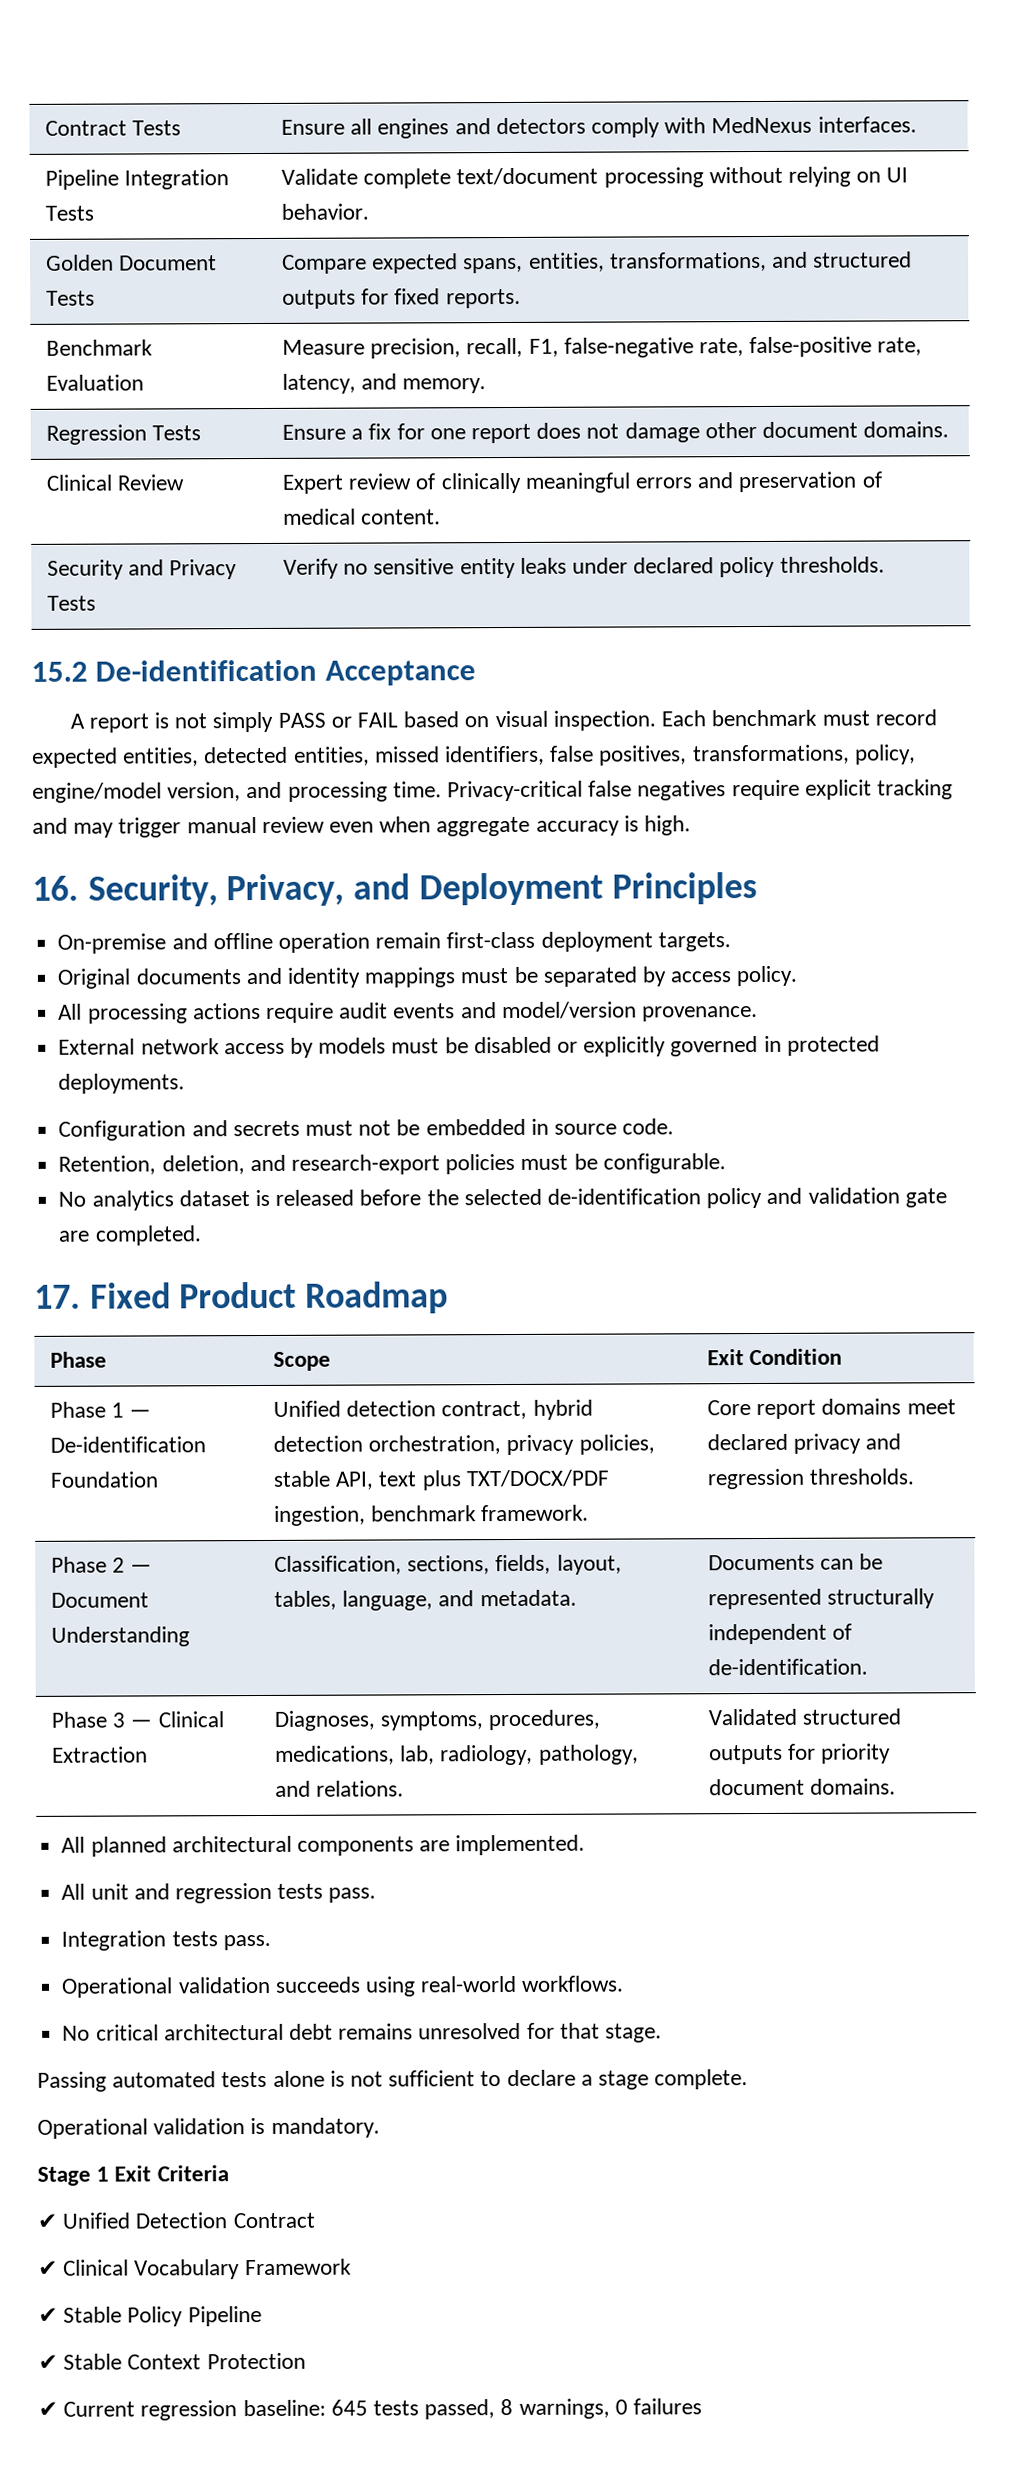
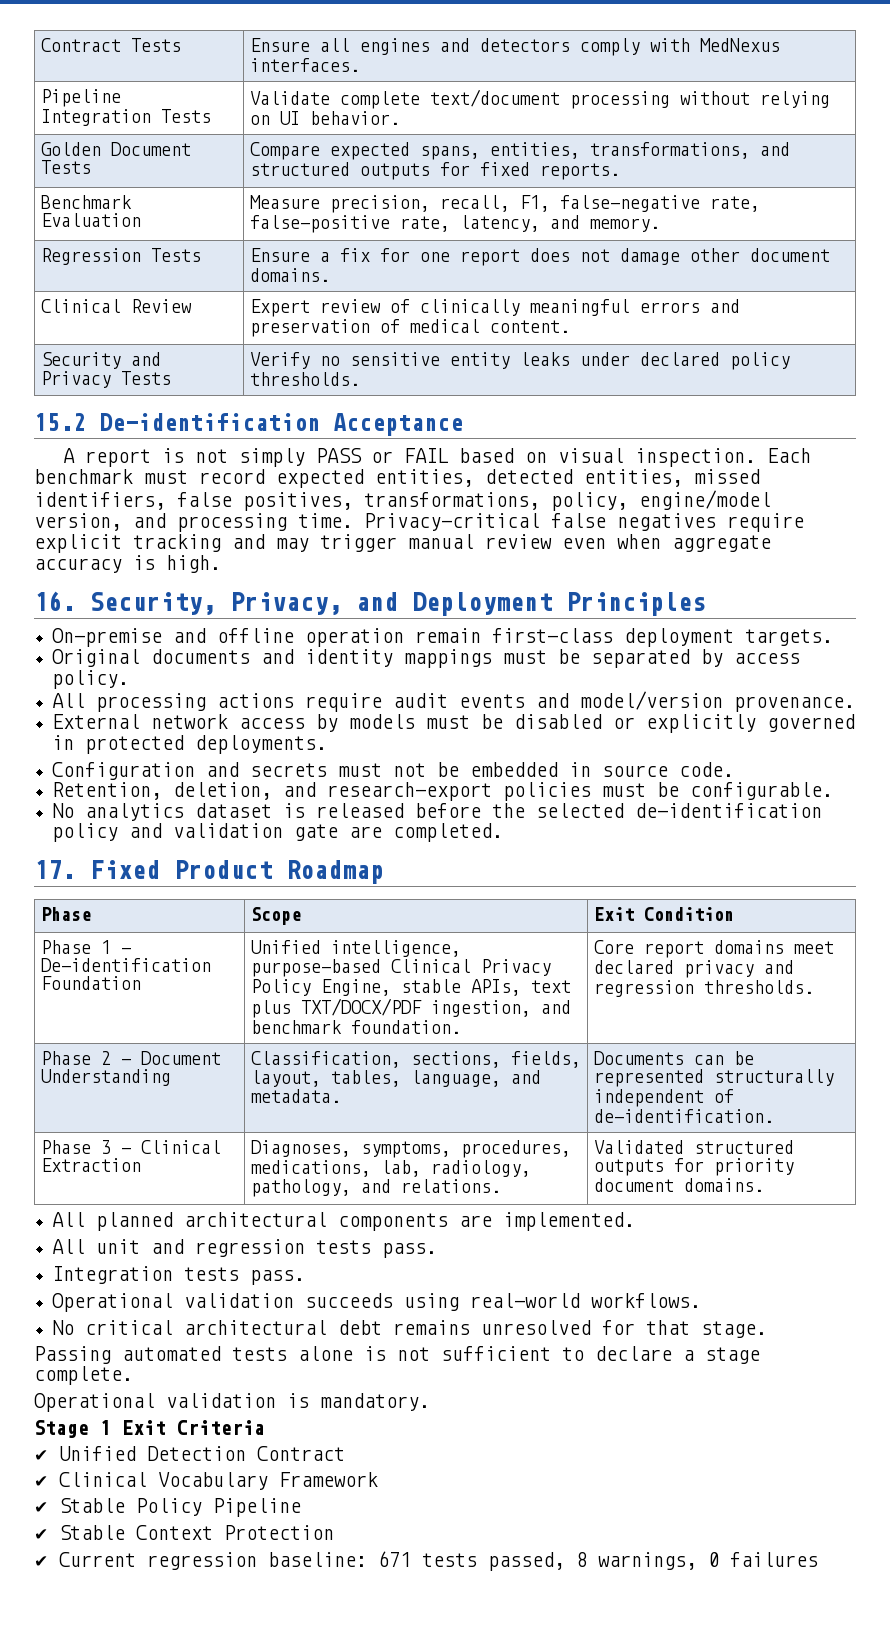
- Phase 1 — De-identification Foundation | Unified detection contract, hybrid detection orchestration, privacy policies, stable API, text plus TXT/DOCX/PDF ingestion, benchmark framework. | Core report domains meet declared privacy and regression thresholds.
+ Phase 1 — De-identification Foundation | Unified intelligence, purpose-based Clinical Privacy Policy Engine, stable APIs, text plus TXT/DOCX/PDF ingestion, and benchmark foundation. | Core report domains meet declared privacy and regression thresholds.
- ✔ Current regression baseline: 645 tests passed, 8 warnings, 0 failures
+ ✔ Current regression baseline: 671 tests passed, 8 warnings, 0 failures

